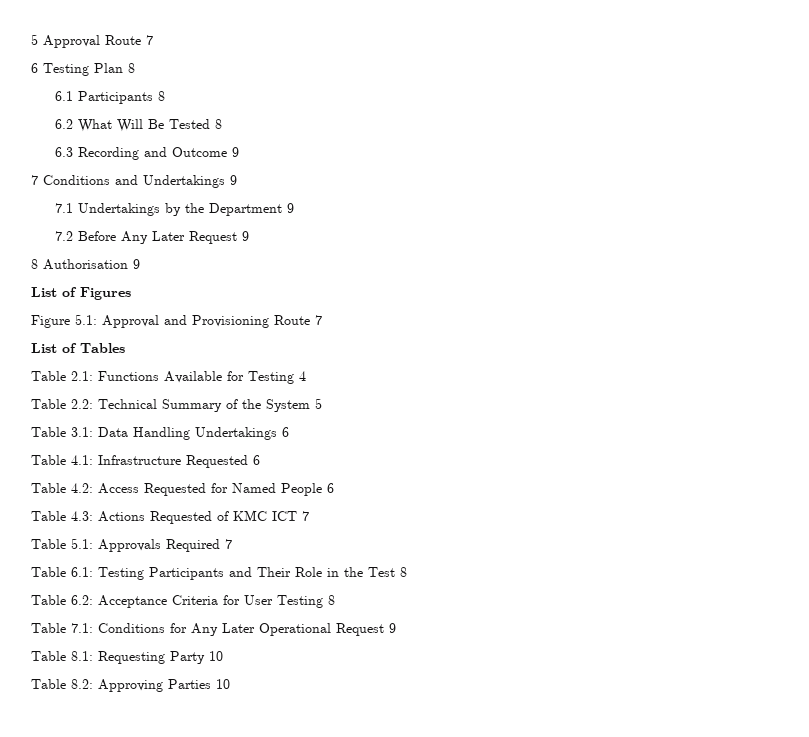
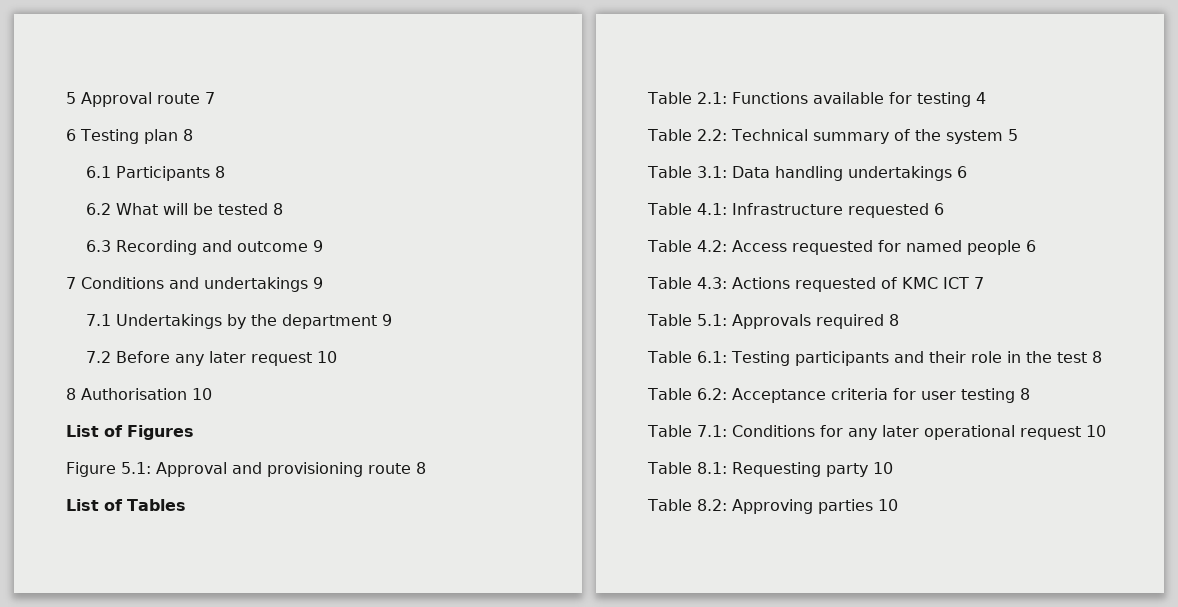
- 5 Approval Route 7
+ 5 Approval route 7
- 6 Testing Plan 8
+ 6 Testing plan 8
- 6.2 What Will Be Tested 8
+ 6.2 What will be tested 8
- 6.3 Recording and Outcome 9
+ 6.3 Recording and outcome 9
- 7 Conditions and Undertakings 9
+ 7 Conditions and undertakings 9
- 7.1 Undertakings by the Department 9
+ 7.1 Undertakings by the department 9
- 7.2 Before Any Later Request 9
+ 7.2 Before any later request 10
- 8 Authorisation 9
+ 8 Authorisation 10
- Figure 5.1: Approval and Provisioning Route 7
+ Figure 5.1: Approval and provisioning route 8
- Table 2.1: Functions Available for Testing 4
+ Table 2.1: Functions available for testing 4
- Table 2.2: Technical Summary of the System 5
+ Table 2.2: Technical summary of the system 5
- Table 3.1: Data Handling Undertakings 6
+ Table 3.1: Data handling undertakings 6
- Table 4.1: Infrastructure Requested 6
+ Table 4.1: Infrastructure requested 6
- Table 4.2: Access Requested for Named People 6
+ Table 4.2: Access requested for named people 6
- Table 4.3: Actions Requested of KMC ICT 7
+ Table 4.3: Actions requested of KMC ICT 7
- Table 5.1: Approvals Required 7
+ Table 5.1: Approvals required 8
- Table 6.1: Testing Participants and Their Role in the Test 8
+ Table 6.1: Testing participants and their role in the test 8
- Table 6.2: Acceptance Criteria for User Testing 8
+ Table 6.2: Acceptance criteria for user testing 8
- Table 7.1: Conditions for Any Later Operational Request 9
+ Table 7.1: Conditions for any later operational request 10
- Table 8.1: Requesting Party 10
+ Table 8.1: Requesting party 10
- Table 8.2: Approving Parties 10
+ Table 8.2: Approving parties 10

